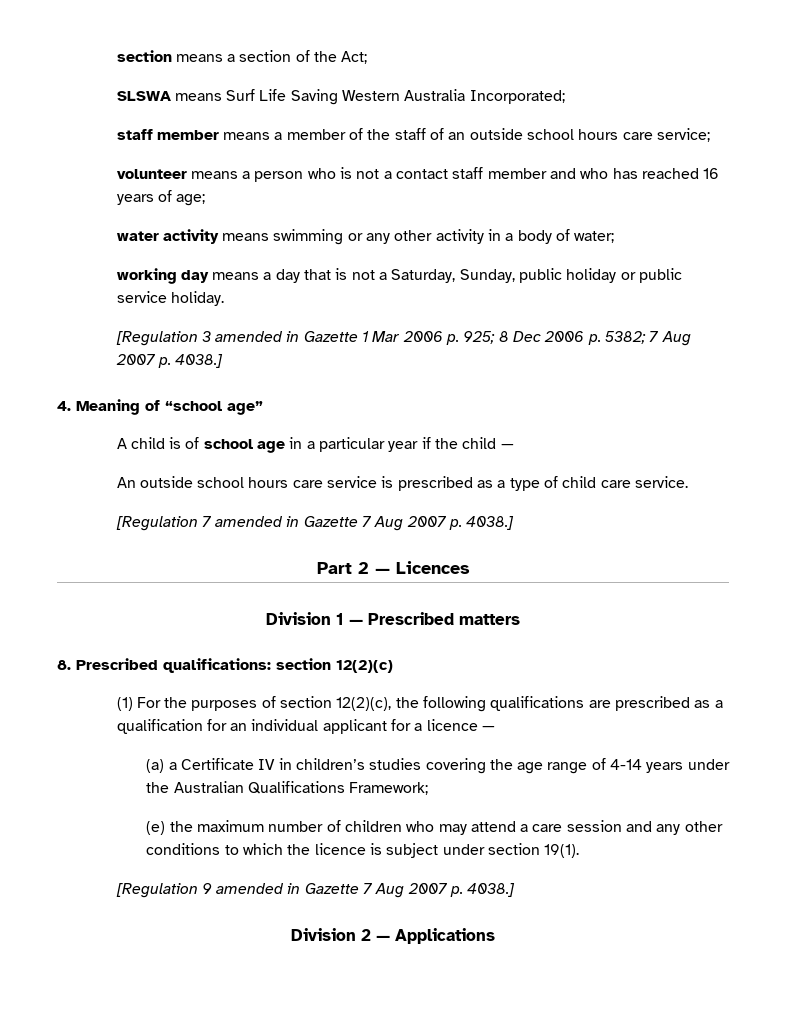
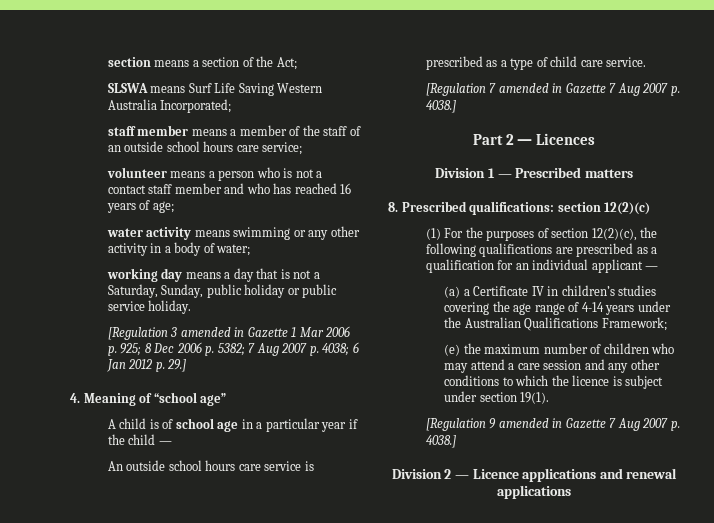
- [Regulation 3 amended in Gazette 1 Mar 2006 p. 925; 8 Dec 2006 p. 5382; 7 Aug 2007 p. 4038.]
+ [Regulation 3 amended in Gazette 1 Mar 2006 p. 925; 8 Dec 2006 p. 5382; 7 Aug 2007 p. 4038; 6 Jan 2012 p. 29.]
- (1) For the purposes of section 12(2)(c), the following qualifications are prescribed as a qualification for an individual applicant for a licence —
+ (1) For the purposes of section 12(2)(c), the following qualifications are prescribed as a qualification for an individual applicant —
- Division 2 — Applications
+ Division 2 — Licence applications and renewal applications

